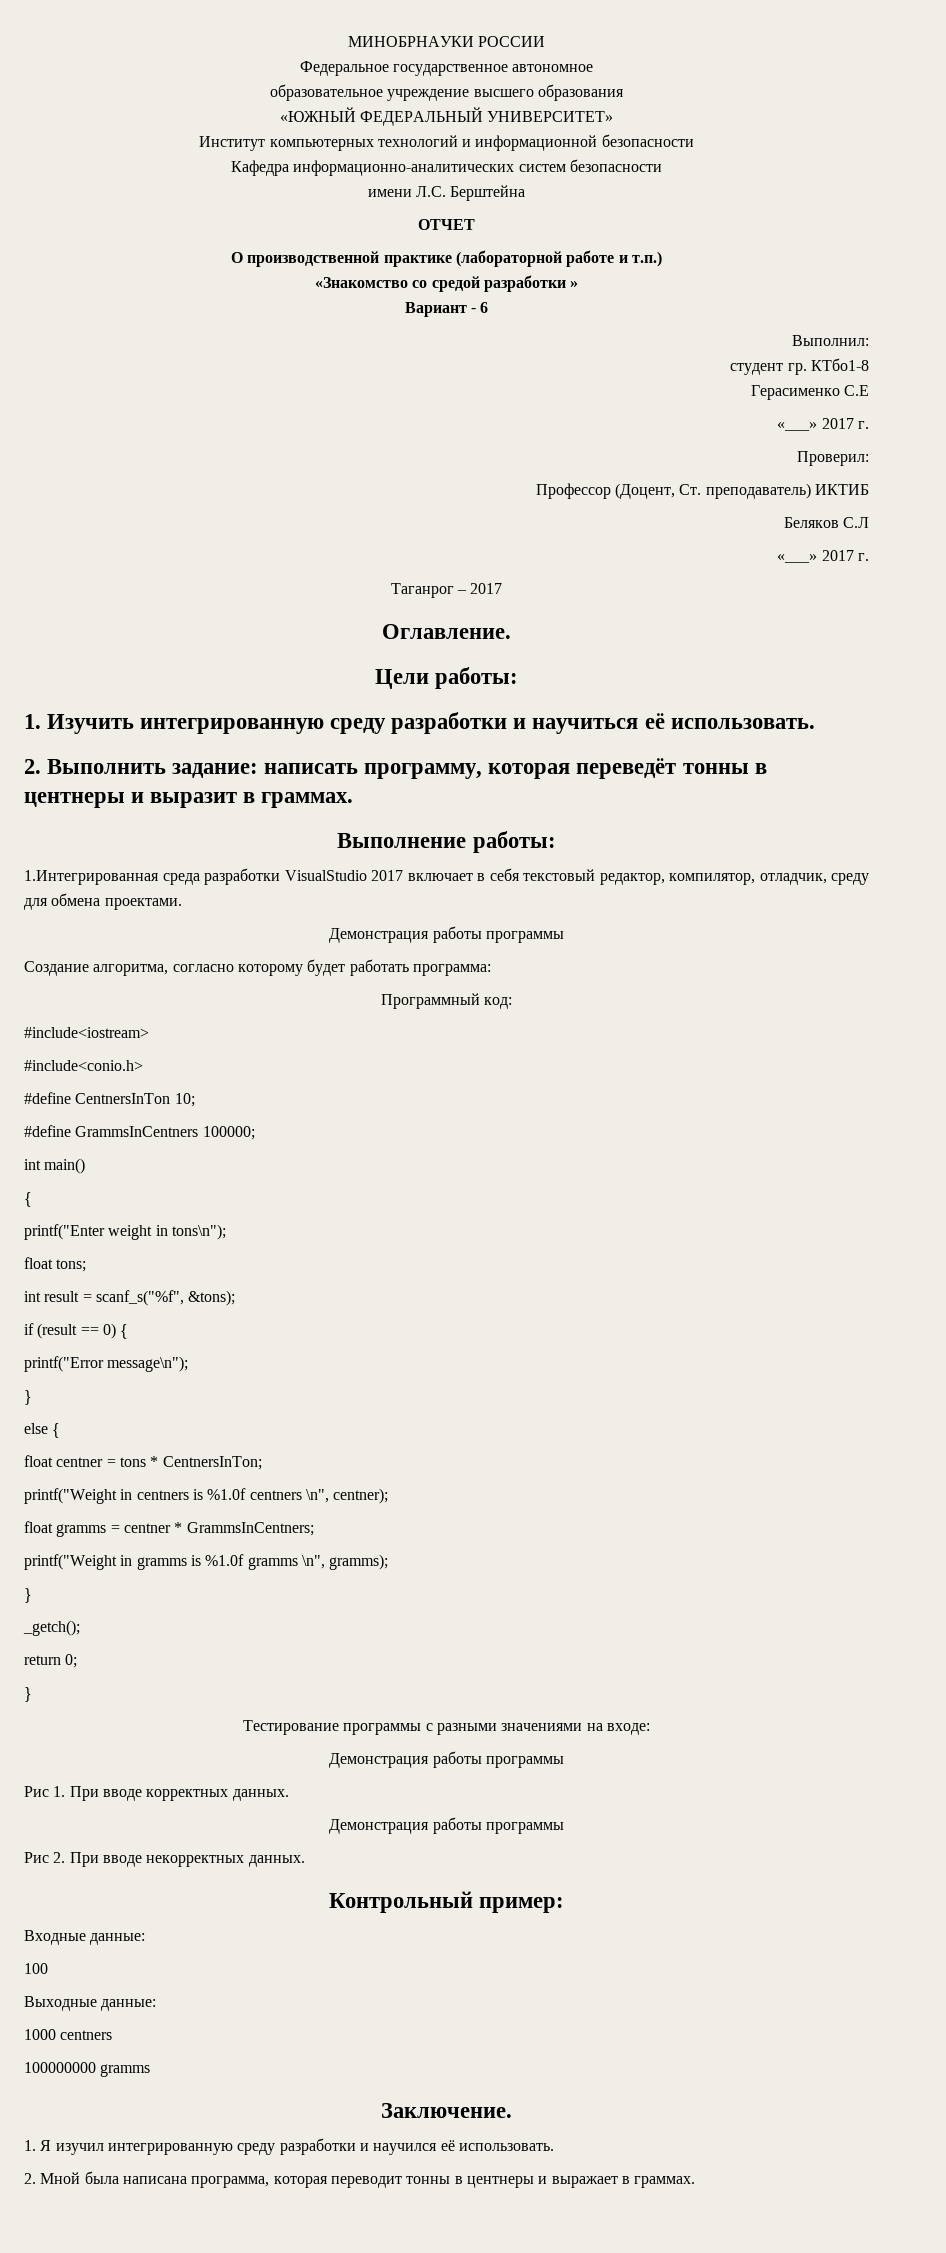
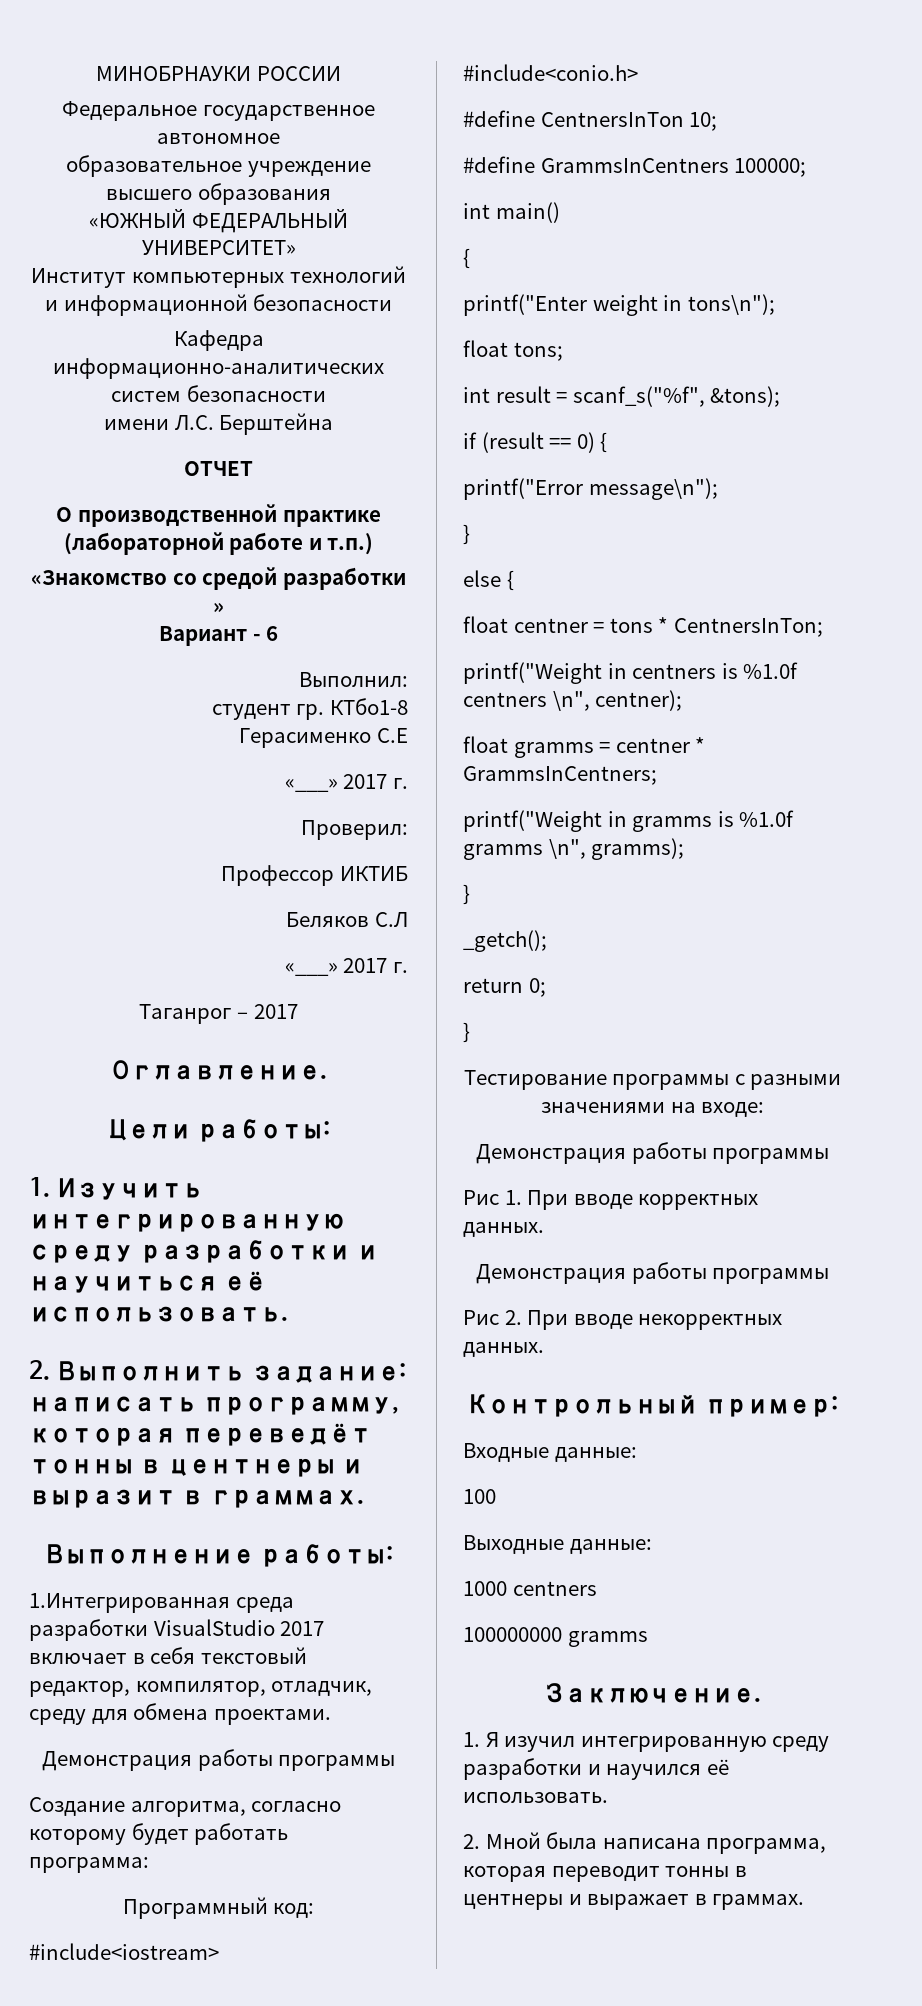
- Профессор (Доцент, Ст. преподаватель) ИКТИБ
+ Профессор ИКТИБ

